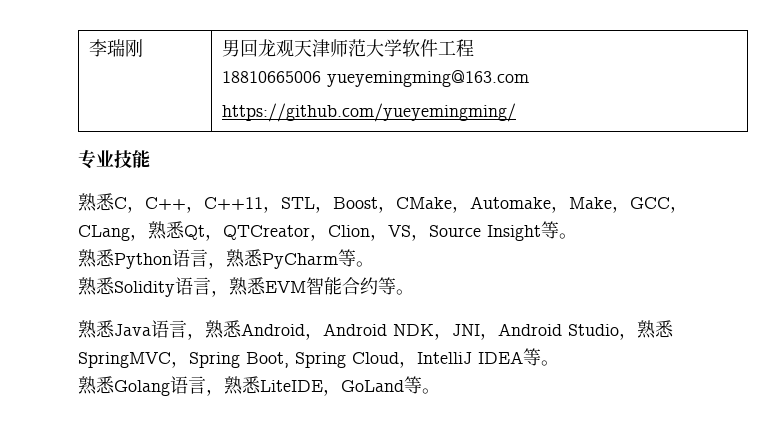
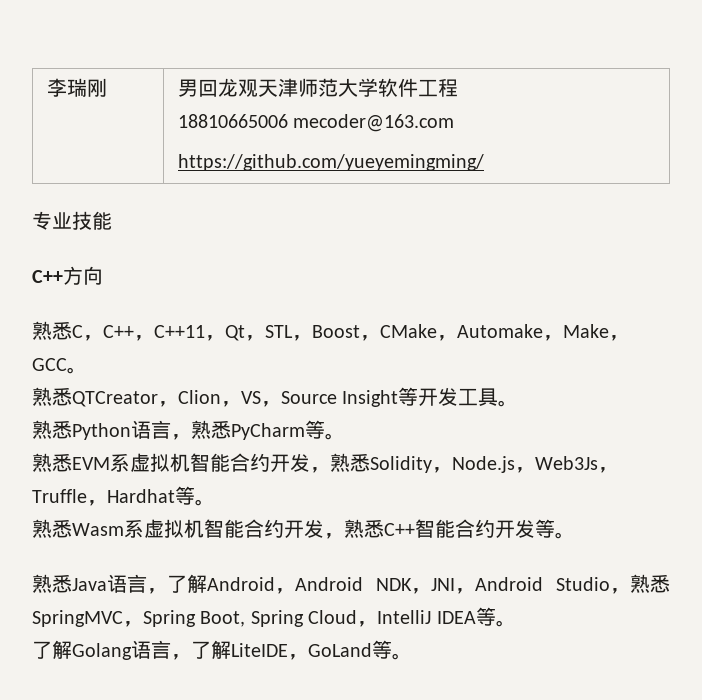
  李瑞刚 | 男回龙观天津师范大学软件工程
- 18810665006 yueyemingming@163.com
+ 18810665006 mecoder@163.com
+ C++方向
- 熟悉C，C++，C++11，STL，Boost，CMake，Automake，Make，GCC，CLang，熟悉Qt，QTCreator，Clion，VS，Source Insight等。
+ 熟悉C，C++，C++11，Qt，STL，Boost，CMake，Automake，Make，GCC。
+ 熟悉QTCreator，Clion，VS，Source Insight等开发工具。
- 熟悉Solidity语言，熟悉EVM智能合约等。
+ 熟悉EVM系虚拟机智能合约开发，熟悉Solidity，Node.js，Web3Js，Truffle，Hardhat等。
+ 熟悉Wasm系虚拟机智能合约开发，熟悉C++智能合约开发等。
- 熟悉Java语言，熟悉Android，Android NDK，JNI，Android Studio，熟悉SpringMVC，Spring Boot, Spring Cloud，IntelliJ IDEA等。
+ 熟悉Java语言，了解Android，Android NDK，JNI，Android Studio，熟悉SpringMVC，Spring Boot, Spring Cloud，IntelliJ IDEA等。
- 熟悉Golang语言，熟悉LiteIDE，GoLand等。
+ 了解Golang语言，了解LiteIDE，GoLand等。

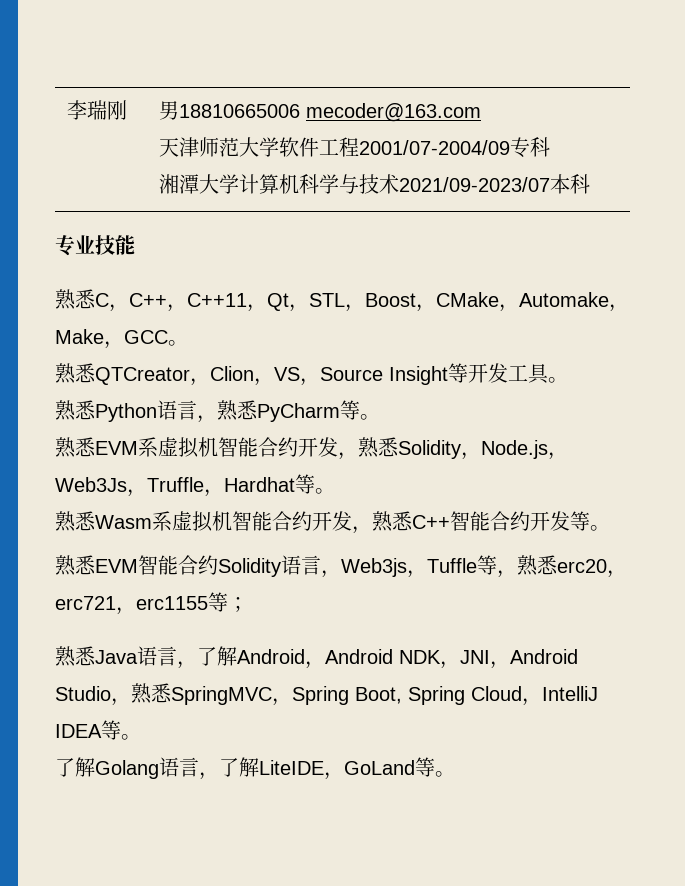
- 李瑞刚 | 男回龙观天津师范大学软件工程
- 18810665006 mecoder@163.com
- https://github.com/yueyemingming/
+ 李瑞刚 | 男18810665006 mecoder@163.com
+ 天津师范大学软件工程2001/07-2004/09专科
+ 湘潭大学计算机科学与技术2021/09-2023/07本科
- C++方向
+ 熟悉EVM智能合约Solidity语言，Web3js，Tuffle等，熟悉erc20，erc721，erc1155等；

